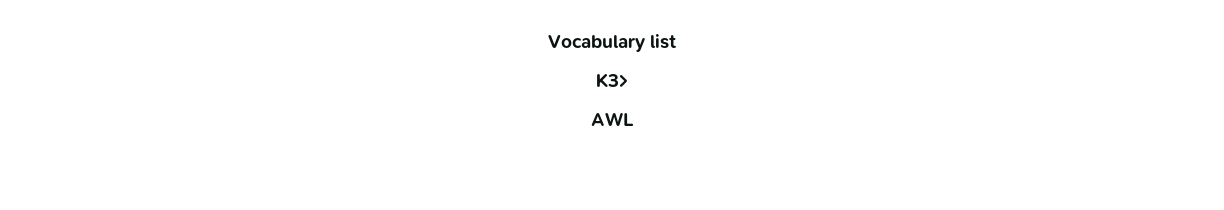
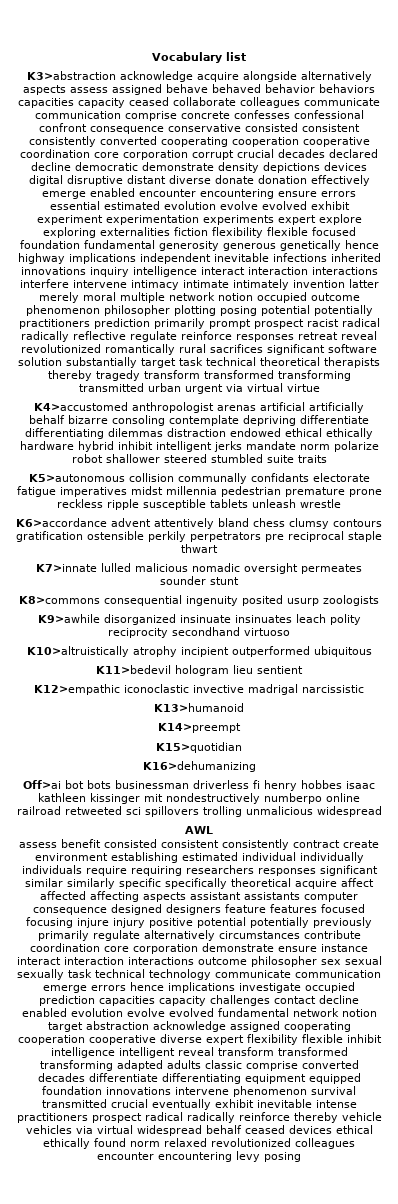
- K3>
+ K3>abstraction acknowledge acquire alongside alternatively aspects assess assigned behave behaved behavior behaviors capacities capacity ceased collaborate colleagues communicate communication comprise concrete confesses confessional confront consequence conservative consisted consistent consistently converted cooperating cooperation cooperative coordination core corporation corrupt crucial decades declared decline democratic demonstrate density depictions devices digital disruptive distant diverse donate donation effectively emerge enabled encounter encountering ensure errors essential estimated evolution evolve evolved exhibit experiment experimentation experiments expert explore exploring externalities fiction flexibility flexible focused foundation fundamental generosity generous genetically hence highway implications independent inevitable infections inherited innovations inquiry intelligence interact interaction interactions interfere intervene intimacy intimate intimately invention latter merely moral multiple network notion occupied outcome phenomenon philosopher plotting posing potential potentially practitioners prediction primarily prompt prospect racist radical radically reflective regulate reinforce responses retreat reveal revolutionized romantically rural sacrifices significant software solution substantially target task technical theoretical therapists thereby tragedy transform transformed transforming transmitted urban urgent via virtual virtue
+ K4>accustomed anthropologist arenas artificial artificially behalf bizarre consoling contemplate depriving differentiate differentiating dilemmas distraction endowed ethical ethically hardware hybrid inhibit intelligent jerks mandate norm polarize robot shallower steered stumbled suite traits
+ K5>autonomous collision communally confidants electorate fatigue imperatives midst millennia pedestrian premature prone reckless ripple susceptible tablets unleash wrestle
+ K6>accordance advent attentively bland chess clumsy contours gratification ostensible perkily perpetrators pre reciprocal staple thwart
+ K7>innate lulled malicious nomadic oversight permeates sounder stunt
+ K8>commons consequential ingenuity posited usurp zoologists
+ K9>awhile disorganized insinuate insinuates leach polity reciprocity secondhand virtuoso
+ K10>altruistically atrophy incipient outperformed ubiquitous
+ K11>bedevil hologram lieu sentient
+ K12>empathic iconoclastic invective madrigal narcissistic
+ K13>humanoid
+ K14>preempt
+ K15>quotidian
+ K16>dehumanizing
+ Off>ai bot bots businessman driverless fi henry hobbes isaac kathleen kissinger mit nondestructively numberpo online railroad retweeted sci spillovers trolling unmalicious widespread
  AWL
+ assess benefit consisted consistent consistently contract create environment establishing estimated individual individually individuals require requiring researchers responses significant similar similarly specific specifically theoretical acquire affect affected affecting aspects assistant assistants computer consequence designed designers feature features focused focusing injure injury positive potential potentially previously primarily regulate alternatively circumstances contribute coordination core corporation demonstrate ensure instance interact interaction interactions outcome philosopher sex sexual sexually task technical technology communicate communication emerge errors hence implications investigate occupied prediction capacities capacity challenges contact decline enabled evolution evolve evolved fundamental network notion target abstraction acknowledge assigned cooperating cooperation cooperative diverse expert flexibility flexible inhibit intelligence intelligent reveal transform transformed transforming adapted adults classic comprise converted decades differentiate differentiating equipment equipped foundation innovations intervene phenomenon survival transmitted crucial eventually exhibit inevitable intense practitioners prospect radical radically reinforce thereby vehicle vehicles via virtual widespread behalf ceased devices ethical ethically found norm relaxed revolutionized colleagues encounter encountering levy posing

